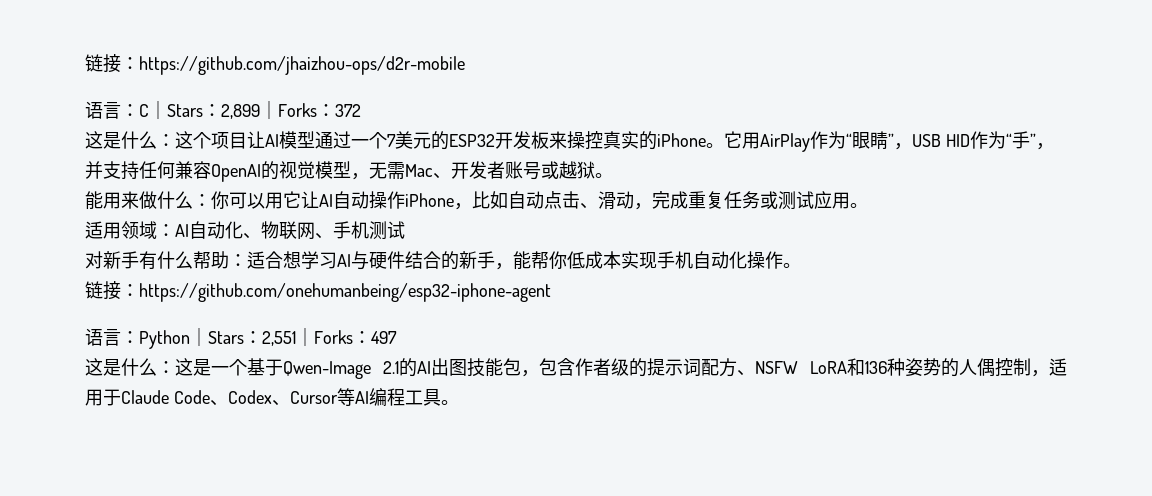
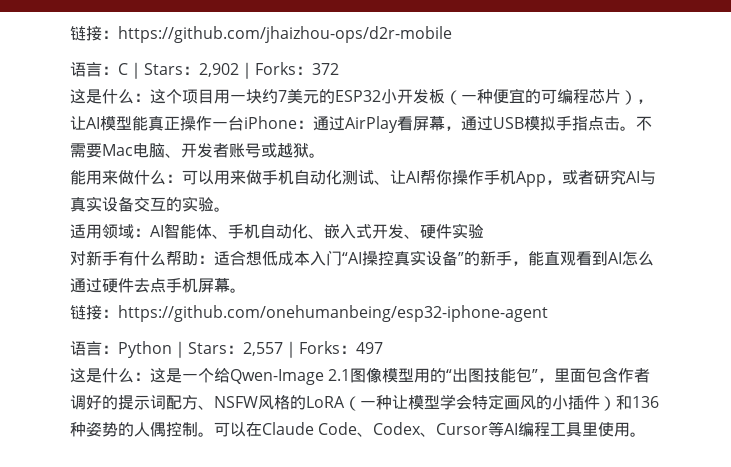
- 语言：C｜Stars：2,899｜Forks：372
+ 语言：C｜Stars：2,902｜Forks：372
- 这是什么：这个项目让AI模型通过一个7美元的ESP32开发板来操控真实的iPhone。它用AirPlay作为“眼睛”，USB HID作为“手”，并支持任何兼容OpenAI的视觉模型，无需Mac、开发者账号或越狱。
+ 这是什么：这个项目用一块约7美元的ESP32小开发板（一种便宜的可编程芯片），让AI模型能真正操作一台iPhone：通过AirPlay看屏幕，通过USB模拟手指点击。不需要Mac电脑、开发者账号或越狱。
- 能用来做什么：你可以用它让AI自动操作iPhone，比如自动点击、滑动，完成重复任务或测试应用。
- 适用领域：AI自动化、物联网、手机测试
+ 能用来做什么：可以用来做手机自动化测试、让AI帮你操作手机App，或者研究AI与真实设备交互的实验。
+ 适用领域：AI智能体、手机自动化、嵌入式开发、硬件实验
- 对新手有什么帮助：适合想学习AI与硬件结合的新手，能帮你低成本实现手机自动化操作。
+ 对新手有什么帮助：适合想低成本入门“AI操控真实设备”的新手，能直观看到AI怎么通过硬件去点手机屏幕。
- 语言：Python｜Stars：2,551｜Forks：497
+ 语言：Python｜Stars：2,557｜Forks：497
- 这是什么：这是一个基于Qwen-Image 2.1的AI出图技能包，包含作者级的提示词配方、NSFW LoRA和136种姿势的人偶控制，适用于Claude Code、Codex、Cursor等AI编程工具。
+ 这是什么：这是一个给Qwen-Image 2.1图像模型用的“出图技能包”，里面包含作者调好的提示词配方、NSFW风格的LoRA（一种让模型学会特定画风的小插件）和136种姿势的人偶控制。可以在Claude Code、Codex、Cursor等AI编程工具里使用。

